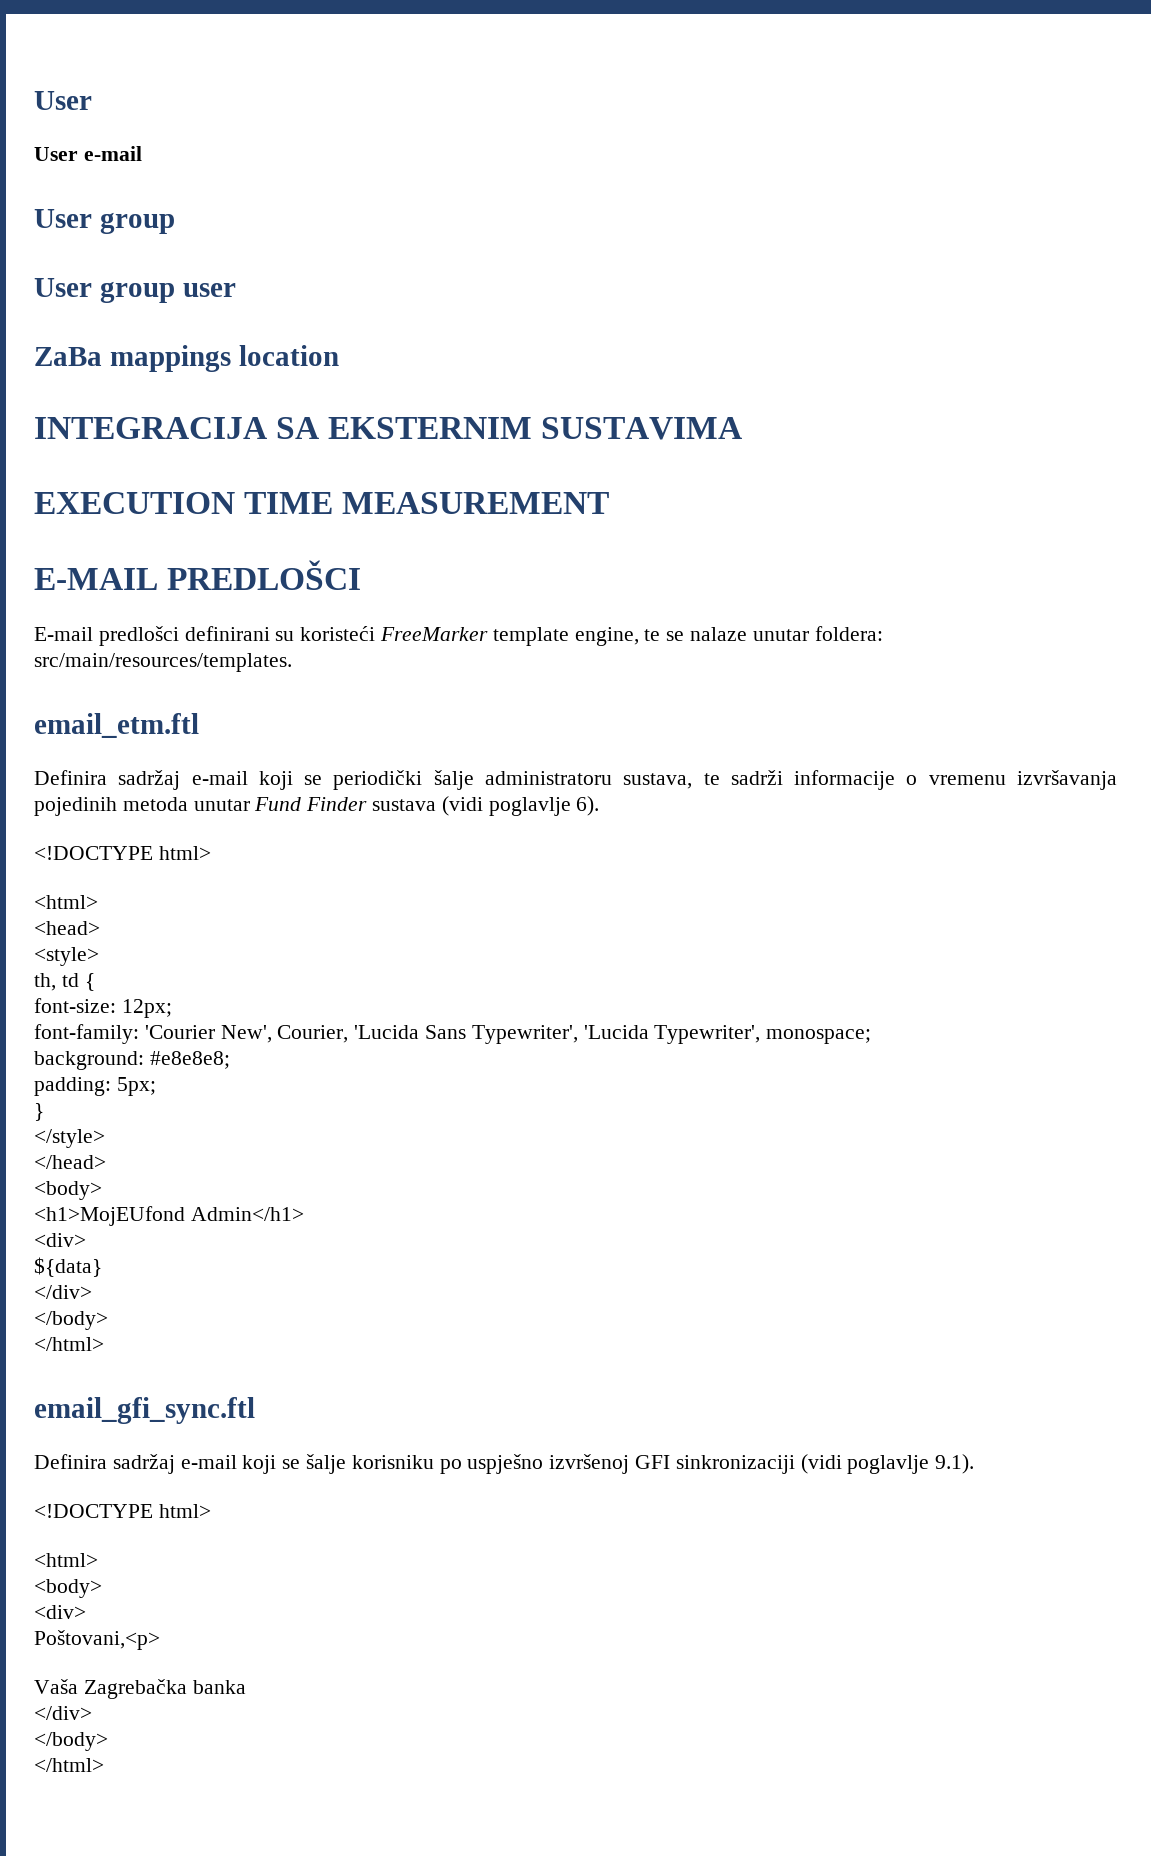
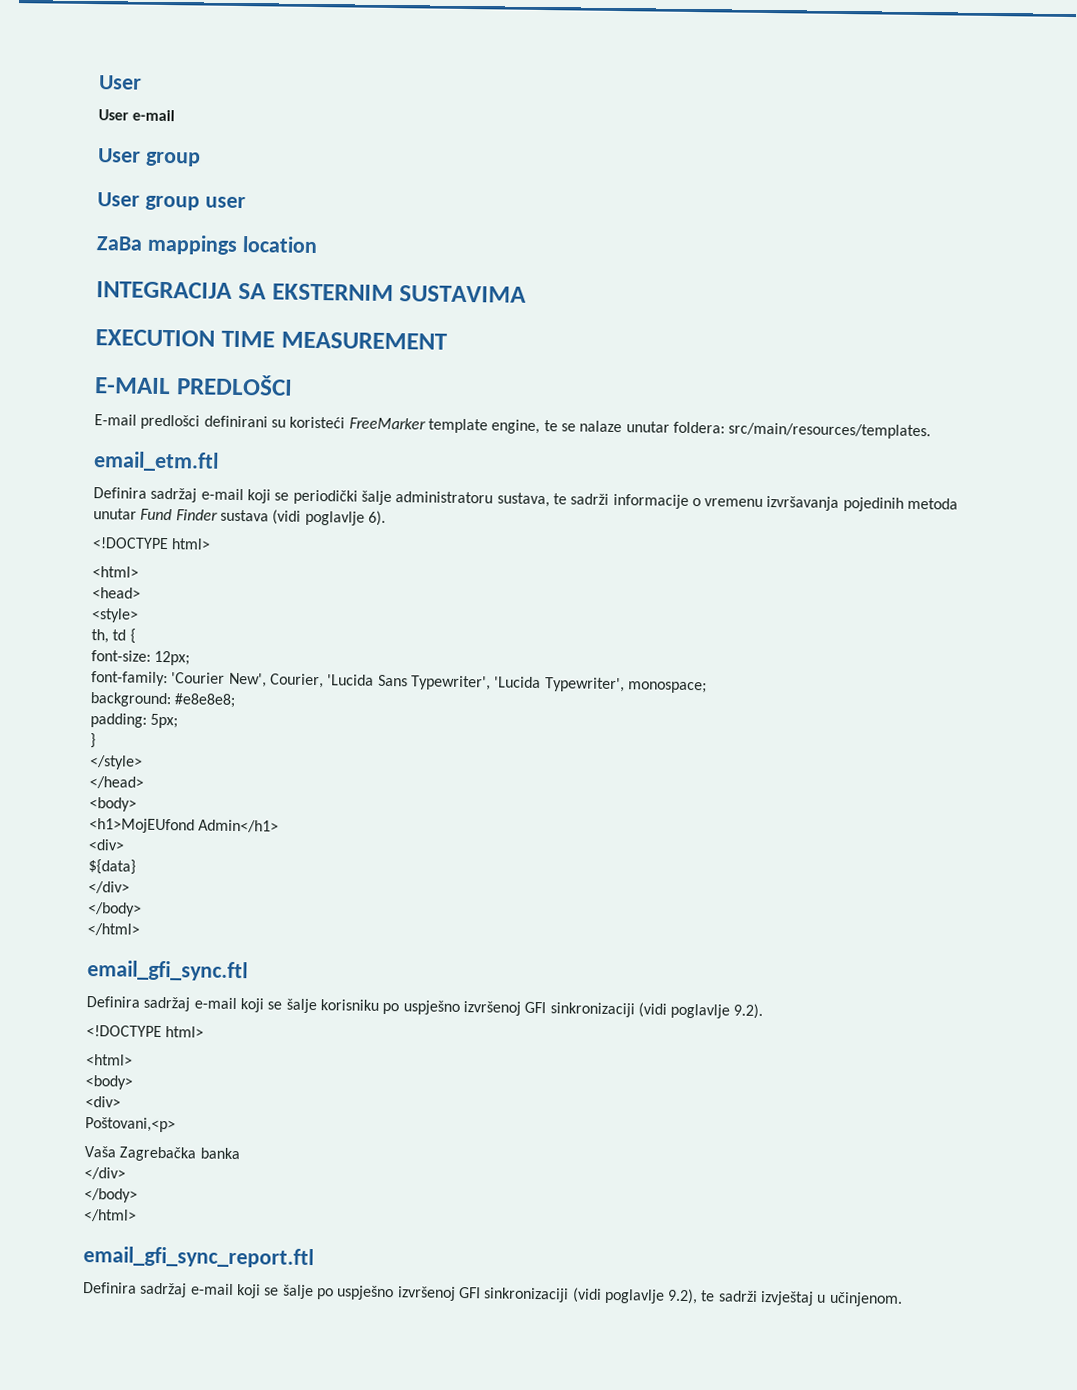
- Definira sadržaj e-mail koji se šalje korisniku po uspješno izvršenoj GFI sinkronizaciji (vidi poglavlje 9.1).
+ Definira sadržaj e-mail koji se šalje korisniku po uspješno izvršenoj GFI sinkronizaciji (vidi poglavlje 9.2).
+ email_gfi_sync_report.ftl
+ Definira sadržaj e-mail koji se šalje po uspješno izvršenoj GFI sinkronizaciji (vidi poglavlje 9.2), te sadrži izvještaj u učinjenom.

